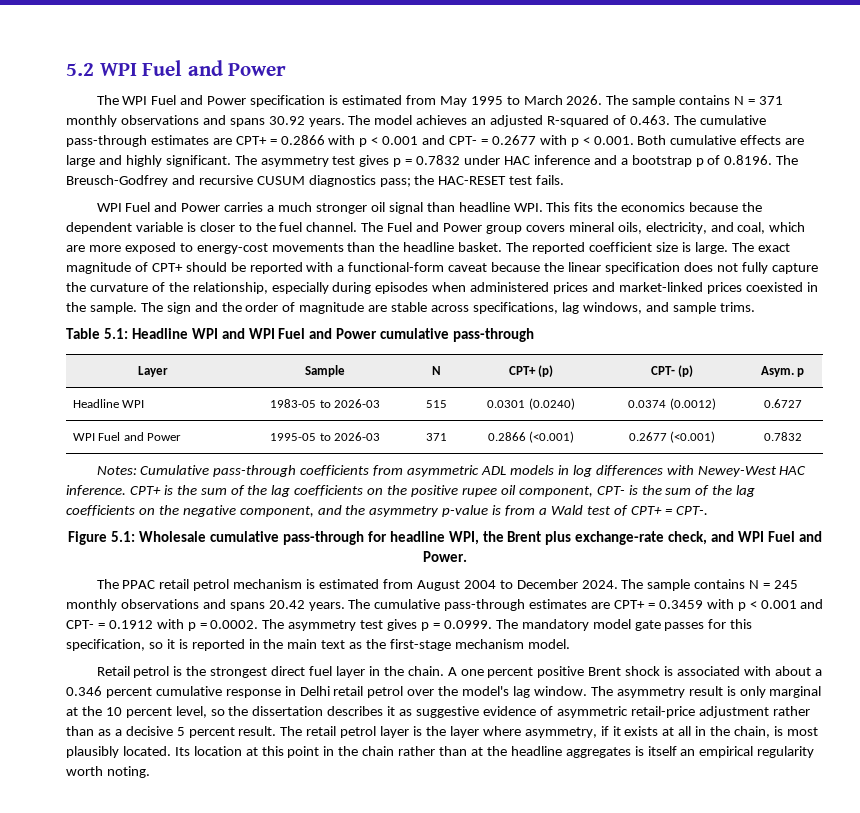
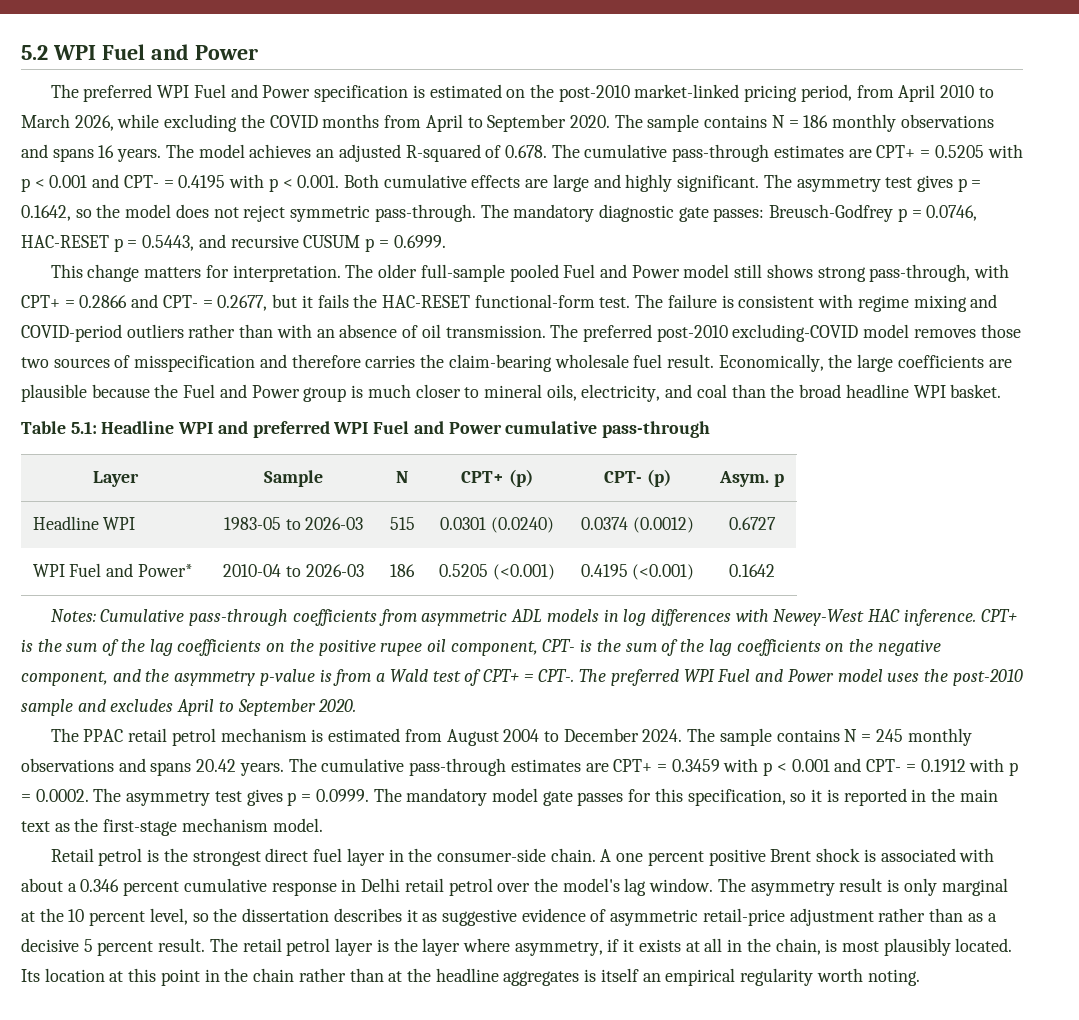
- The WPI Fuel and Power specification is estimated from May 1995 to March 2026. The sample contains N = 371 monthly observations and spans 30.92 years.
+ The preferred WPI Fuel and Power specification is estimated on the post-2010 market-linked pricing period, from April 2010 to March 2026, while excluding the COVID months from April to September 2020. The sample contains N = 186 monthly observations and spans 16 years.
- The model achieves an adjusted R-squared of 0.463. The cumulative pass-through estimates are CPT+ = 0.2866 with p < 0.001 and CPT- = 0.2677 with p < 0.001. Both cumulative effects are large and highly significant.
+ The model achieves an adjusted R-squared of 0.678. The cumulative pass-through estimates are CPT+ = 0.5205 with p < 0.001 and CPT- = 0.4195 with p < 0.001. Both cumulative effects are large and highly significant.
- The asymmetry test gives p = 0.7832 under HAC inference and a bootstrap p of 0.8196. The Breusch-Godfrey and recursive CUSUM diagnostics pass; the HAC-RESET test fails.
- WPI Fuel and Power carries a much stronger oil signal than headline WPI. This fits the economics because the dependent variable is closer to the fuel channel. The Fuel and Power group covers mineral oils, electricity, and coal, which are more exposed to energy-cost movements than the headline basket. The reported coefficient size is large. The exact magnitude of CPT+ should be reported with a functional-form caveat because the linear specification does not fully capture the curvature of the relationship, especially during episodes when administered prices and market-linked prices coexisted in the sample. The sign and the order of magnitude are stable across specifications, lag windows, and sample trims.
+ The asymmetry test gives p = 0.1642, so the model does not reject symmetric pass-through. The mandatory diagnostic gate passes: Breusch-Godfrey p = 0.0746, HAC-RESET p = 0.5443, and recursive CUSUM p = 0.6999.
+ This change matters for interpretation. The older full-sample pooled Fuel and Power model still shows strong pass-through, with CPT+ = 0.2866 and CPT- = 0.2677, but it fails the HAC-RESET functional-form test. The failure is consistent with regime mixing and COVID-period outliers rather than with an absence of oil transmission. The preferred post-2010 excluding-COVID model removes those two sources of misspecification and therefore carries the claim-bearing wholesale fuel result. Economically, the large coefficients are plausible because the Fuel and Power group is much closer to mineral oils, electricity, and coal than the broad headline WPI basket.
- Table 5.1: Headline WPI and WPI Fuel and Power cumulative pass-through
+ Table 5.1: Headline WPI and preferred WPI Fuel and Power cumulative pass-through
- WPI Fuel and Power | 1995-05 to 2026-03 | 371 | 0.2866 (<0.001) | 0.2677 (<0.001) | 0.7832
+ WPI Fuel and Power* | 2010-04 to 2026-03 | 186 | 0.5205 (<0.001) | 0.4195 (<0.001) | 0.1642
- CPT+ is the sum of the lag coefficients on the positive rupee oil component, CPT- is the sum of the lag coefficients on the negative component, and the asymmetry p-value is from a Wald test of CPT+ = CPT-.
- Figure 5.1: Wholesale cumulative pass-through for headline WPI, the Brent plus exchange-rate check, and WPI Fuel and Power.
+ CPT+ is the sum of the lag coefficients on the positive rupee oil component, CPT- is the sum of the lag coefficients on the negative component, and the asymmetry p-value is from a Wald test of CPT+ = CPT-. The preferred WPI Fuel and Power model uses the post-2010 sample and excludes April to September 2020.
- Retail petrol is the strongest direct fuel layer in the chain.
+ Retail petrol is the strongest direct fuel layer in the consumer-side chain.

